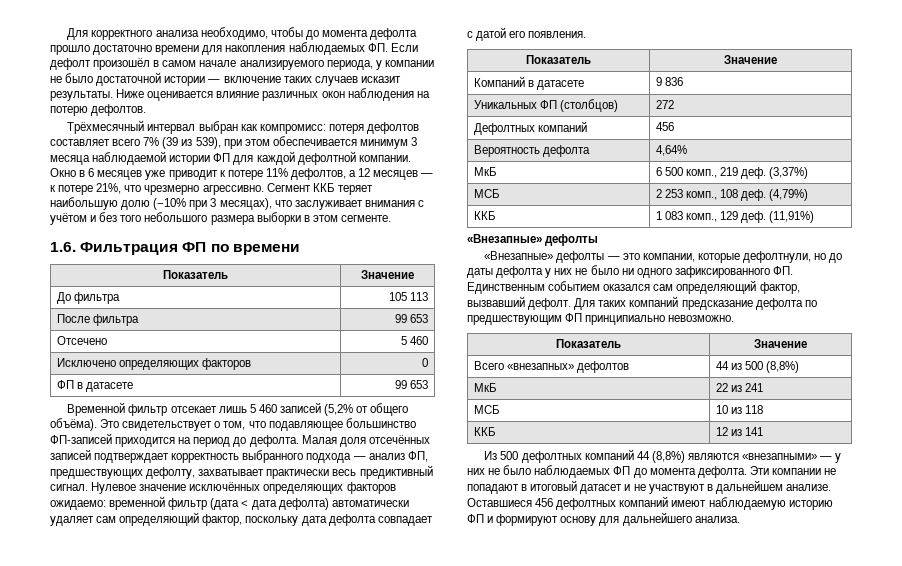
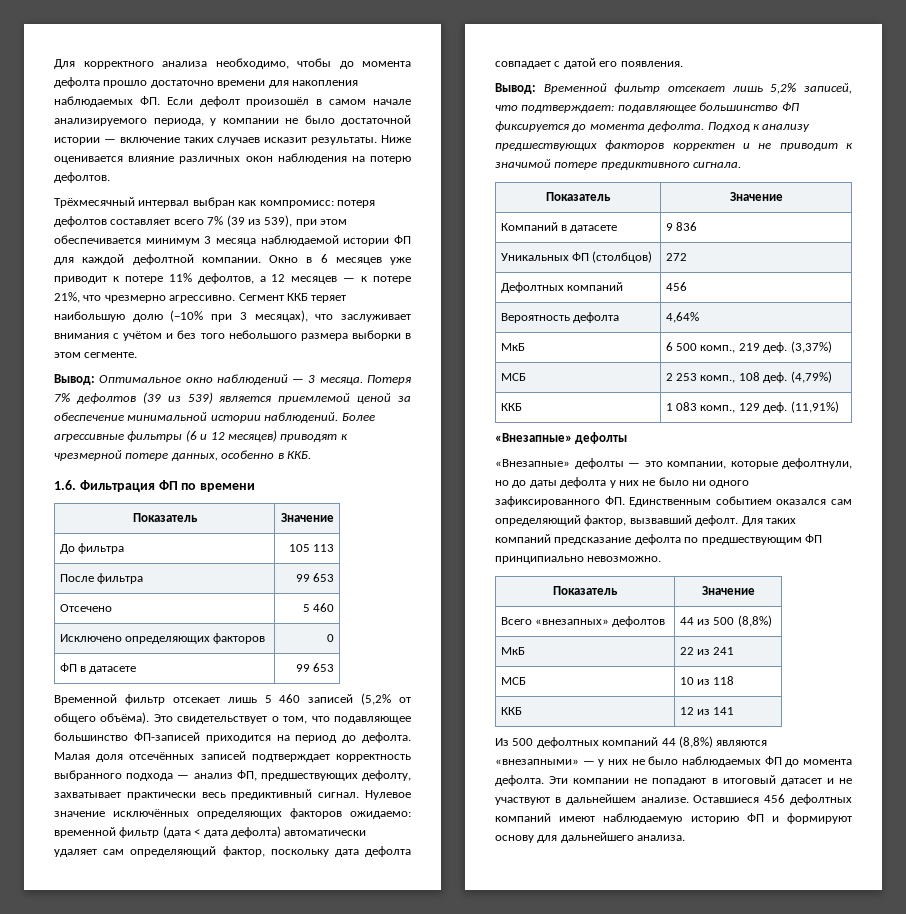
+ Вывод: Оптимальное окно наблюдений — 3 месяца. Потеря 7% дефолтов (39 из 539) является приемлемой ценой за обеспечение минимальной истории наблюдений. Более агрессивные фильтры (6 и 12 месяцев) приводят к чрезмерной потере данных, особенно в ККБ.
+ Вывод: Временной фильтр отсекает лишь 5,2% записей, что подтверждает: подавляющее большинство ФП фиксируется до момента дефолта. Подход к анализу предшествующих факторов корректен и не приводит к значимой потере предиктивного сигнала.

